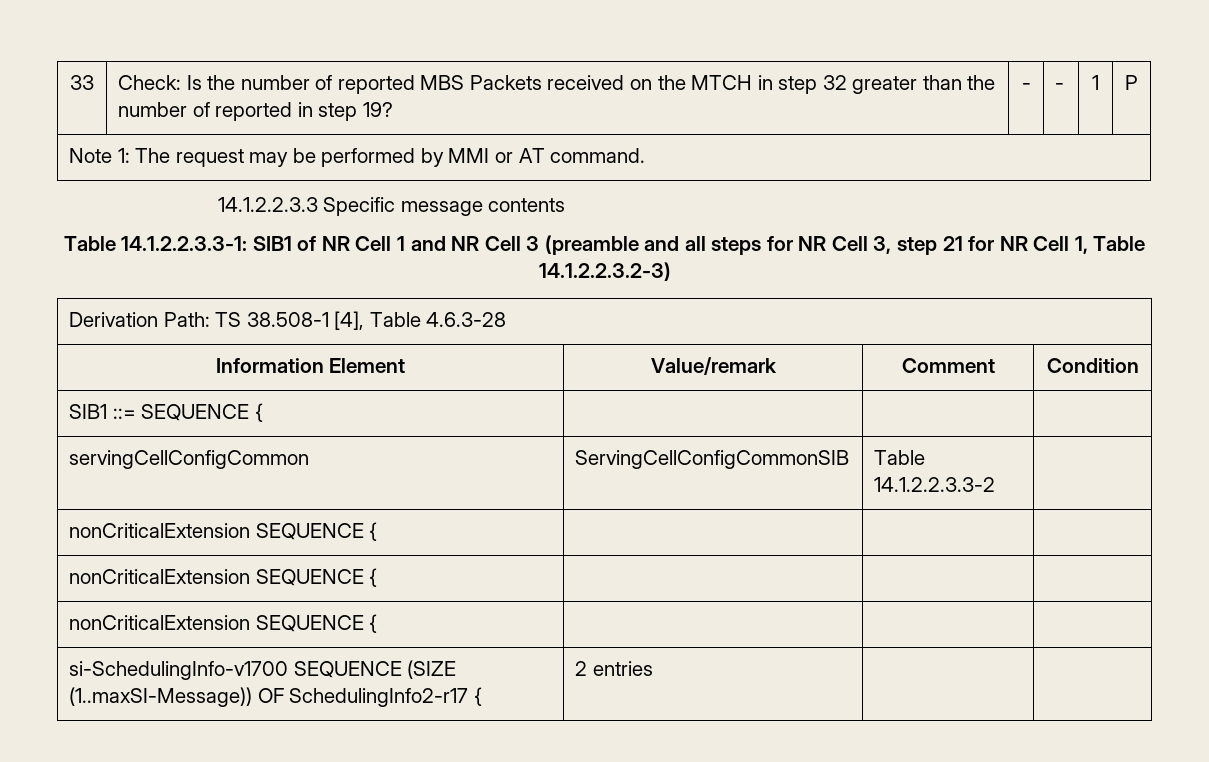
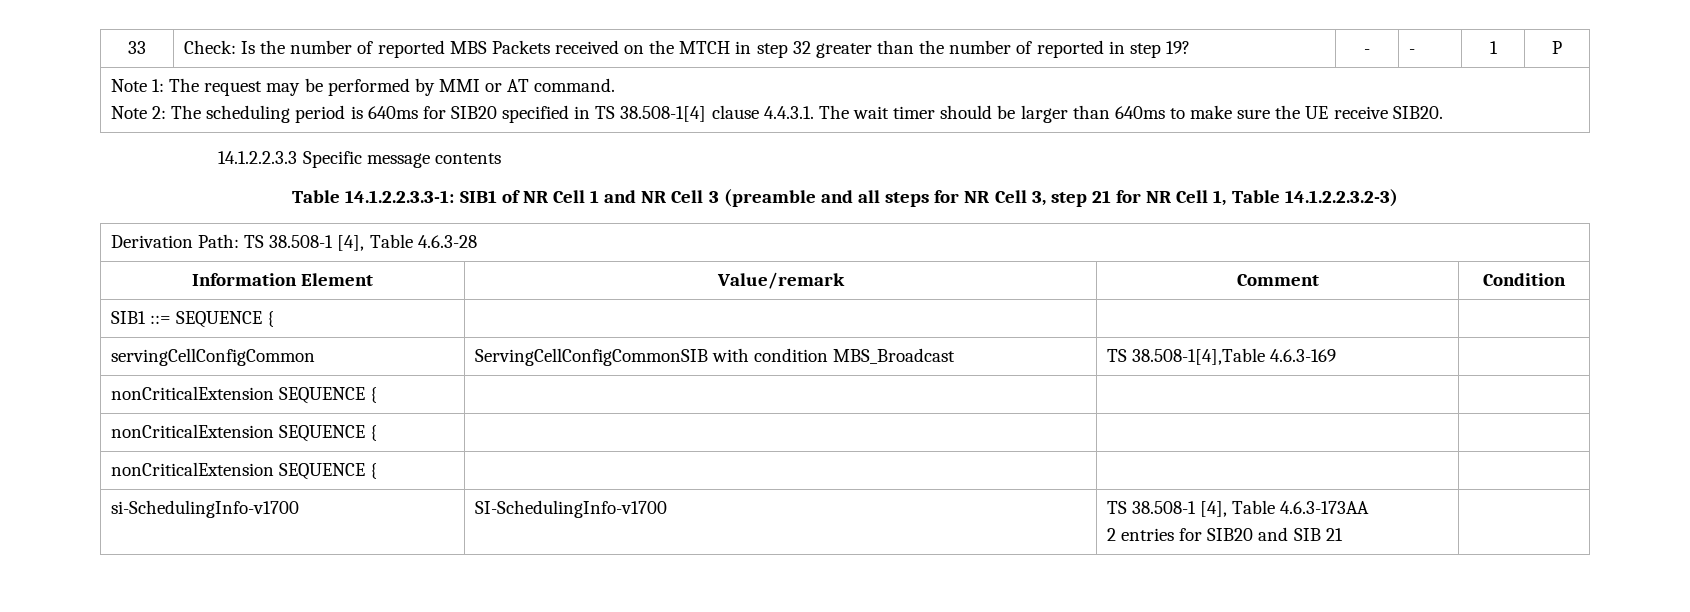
+ Note 2: The scheduling period is 640ms for SIB20 specified in TS 38.508-1[4] clause 4.4.3.1. The wait timer should be larger than 640ms to make sure the UE receive SIB20.
- servingCellConfigCommon | ServingCellConfigCommonSIB | Table 14.1.2.2.3.3-2 |
+ servingCellConfigCommon | ServingCellConfigCommonSIB with condition MBS_Broadcast | TS 38.508-1[4],Table 4.6.3-169 |
- si-SchedulingInfo-v1700 SEQUENCE (SIZE (1..maxSI-Message)) OF SchedulingInfo2-r17 { | 2 entries | |
+ si-SchedulingInfo-v1700 | SI-SchedulingInfo-v1700 | TS 38.508-1 [4], Table 4.6.3-173AA
+ 2 entries for SIB20 and SIB 21 |

